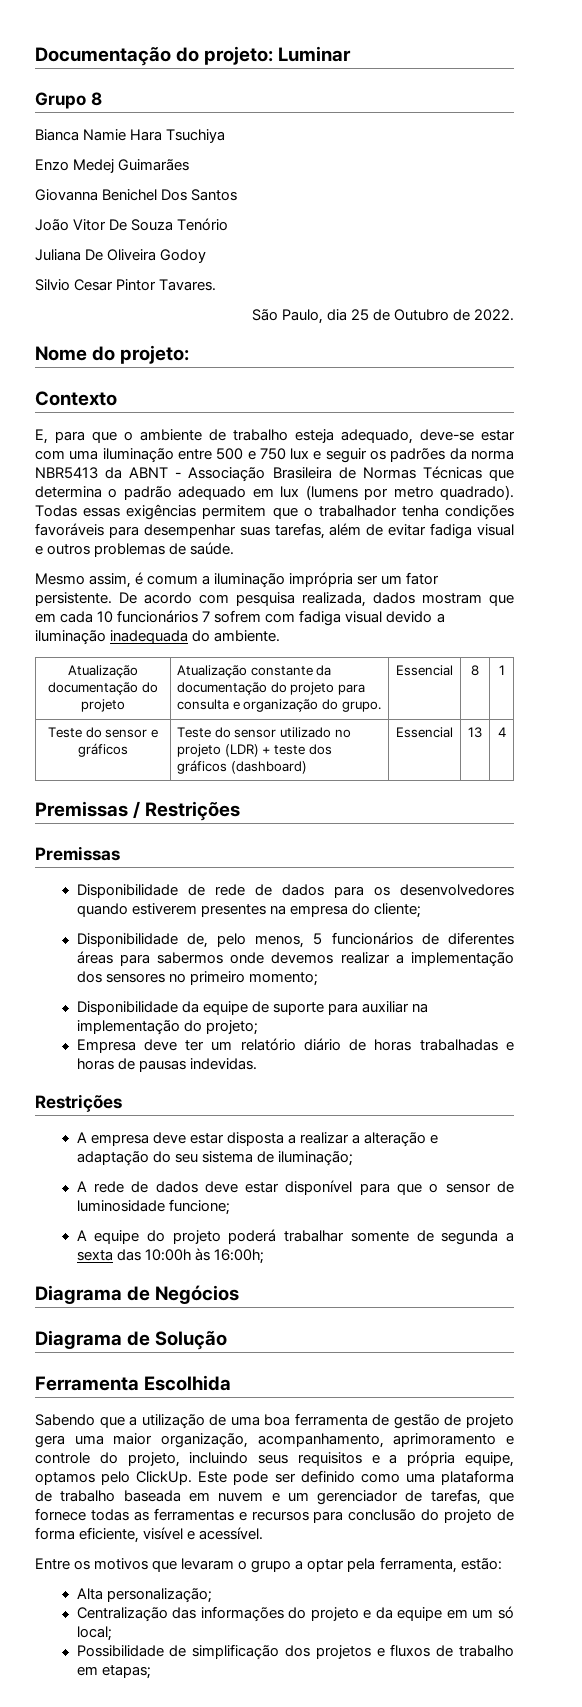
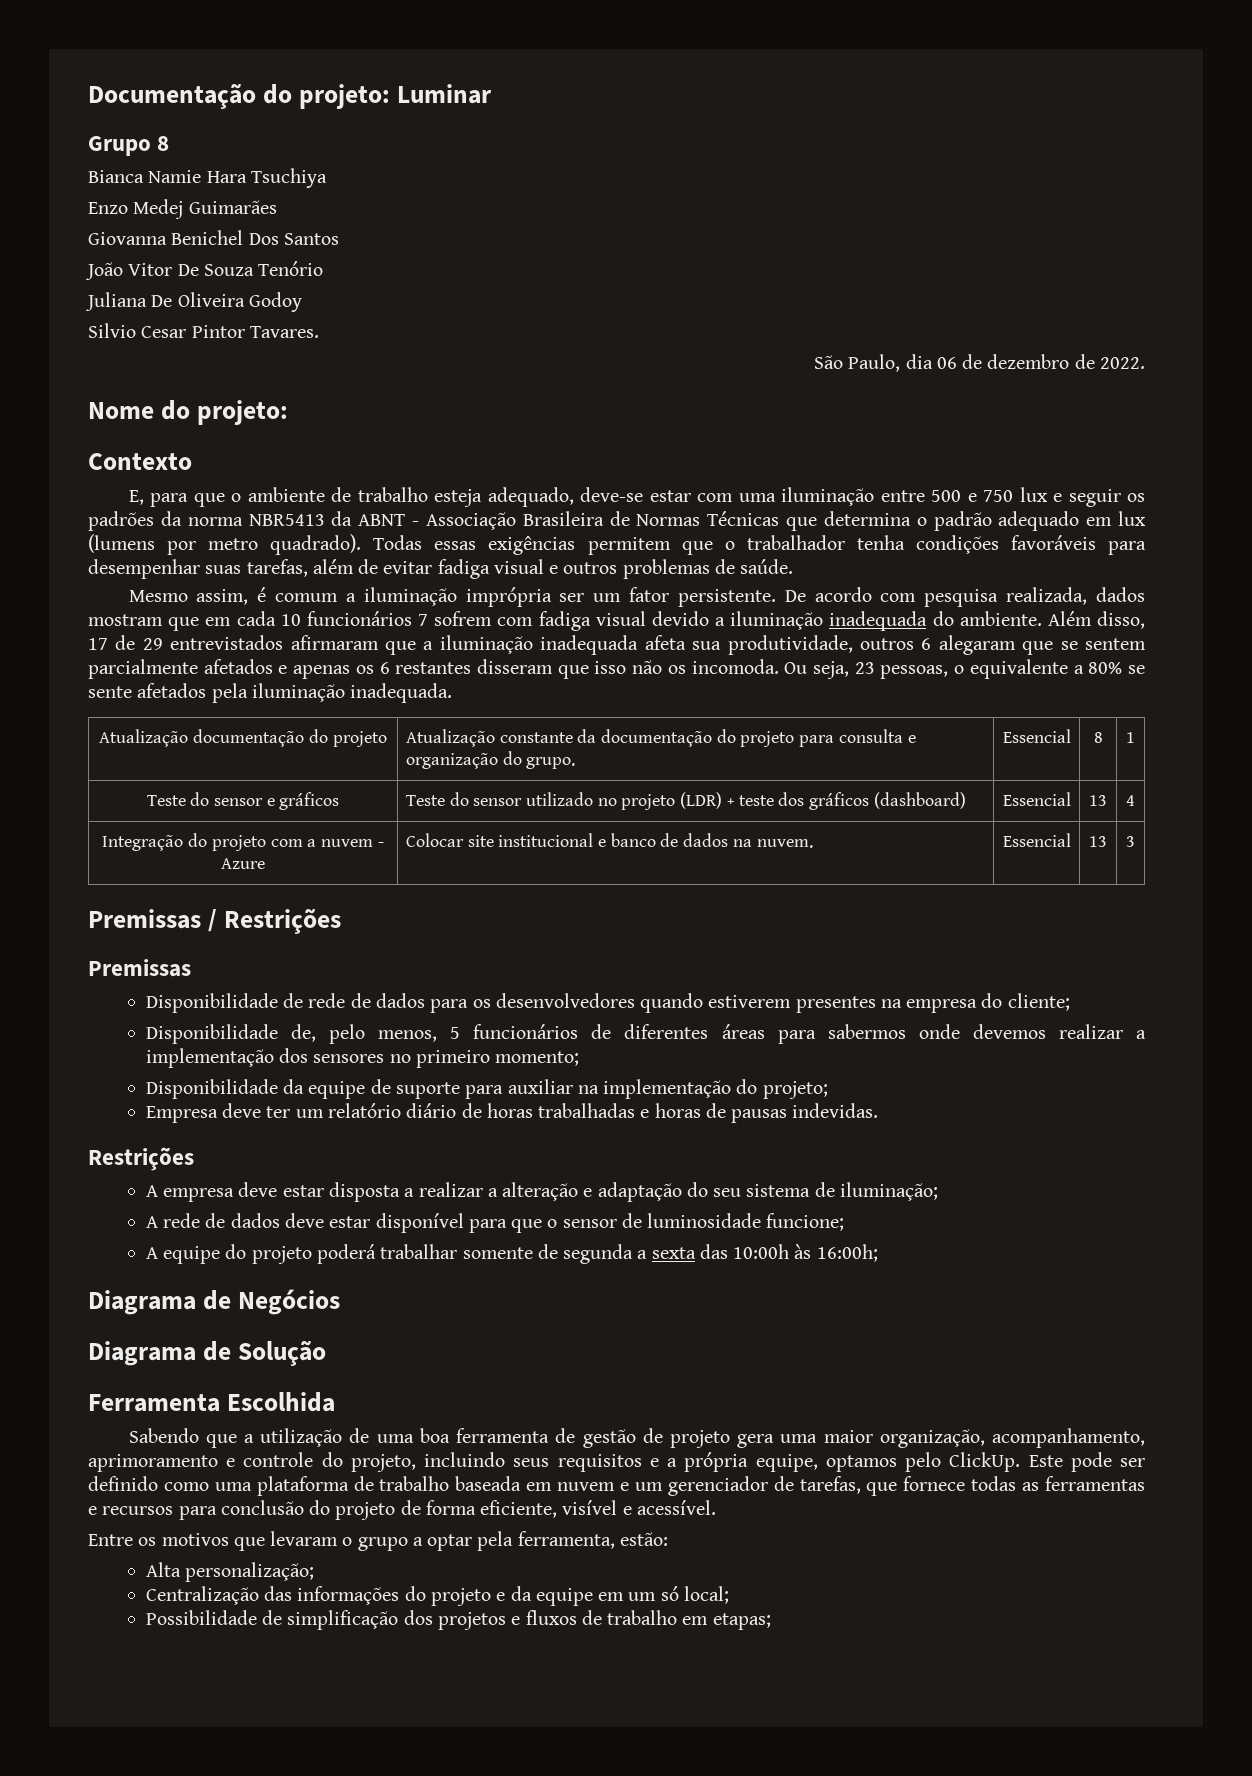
- São Paulo, dia 25 de Outubro de 2022.
+ São Paulo, dia 06 de dezembro de 2022.
+ Além disso, 17 de 29 entrevistados afirmaram que a iluminação inadequada afeta sua produtividade, outros 6 alegaram que se sentem parcialmente afetados e apenas os 6 restantes disseram que isso não os incomoda. Ou seja, 23 pessoas, o equivalente a 80% se sente afetados pela iluminação inadequada.
+ Integração do projeto com a nuvem - Azure | Colocar site institucional e banco de dados na nuvem. | Essencial | 13 | 3

